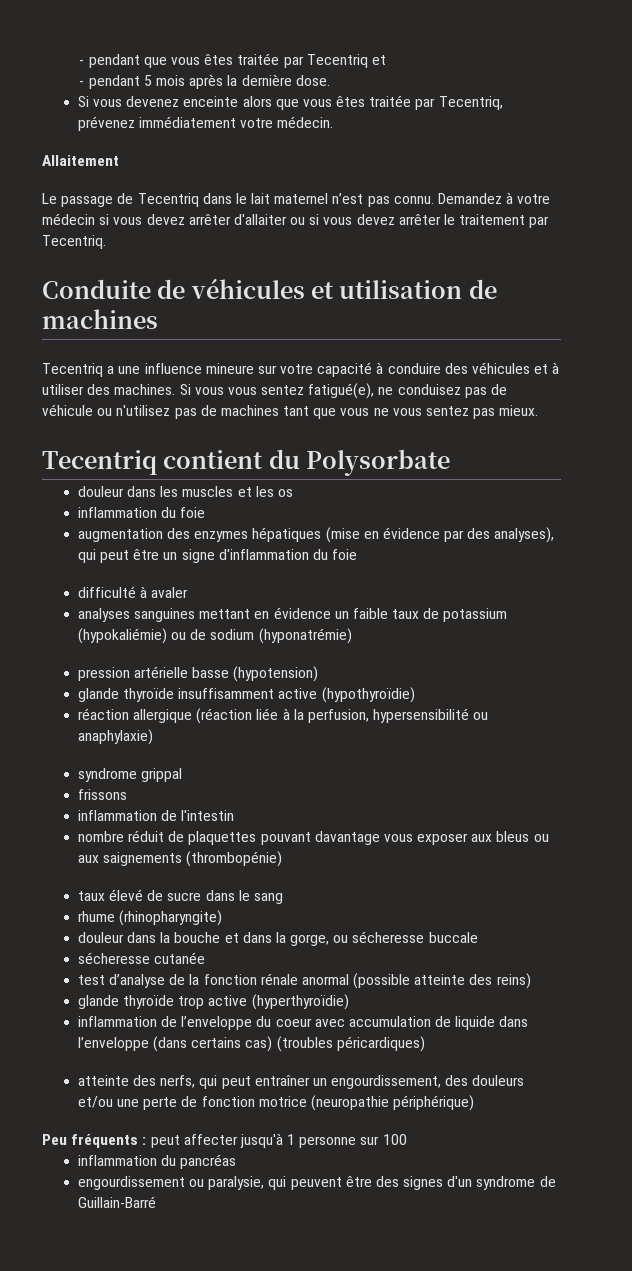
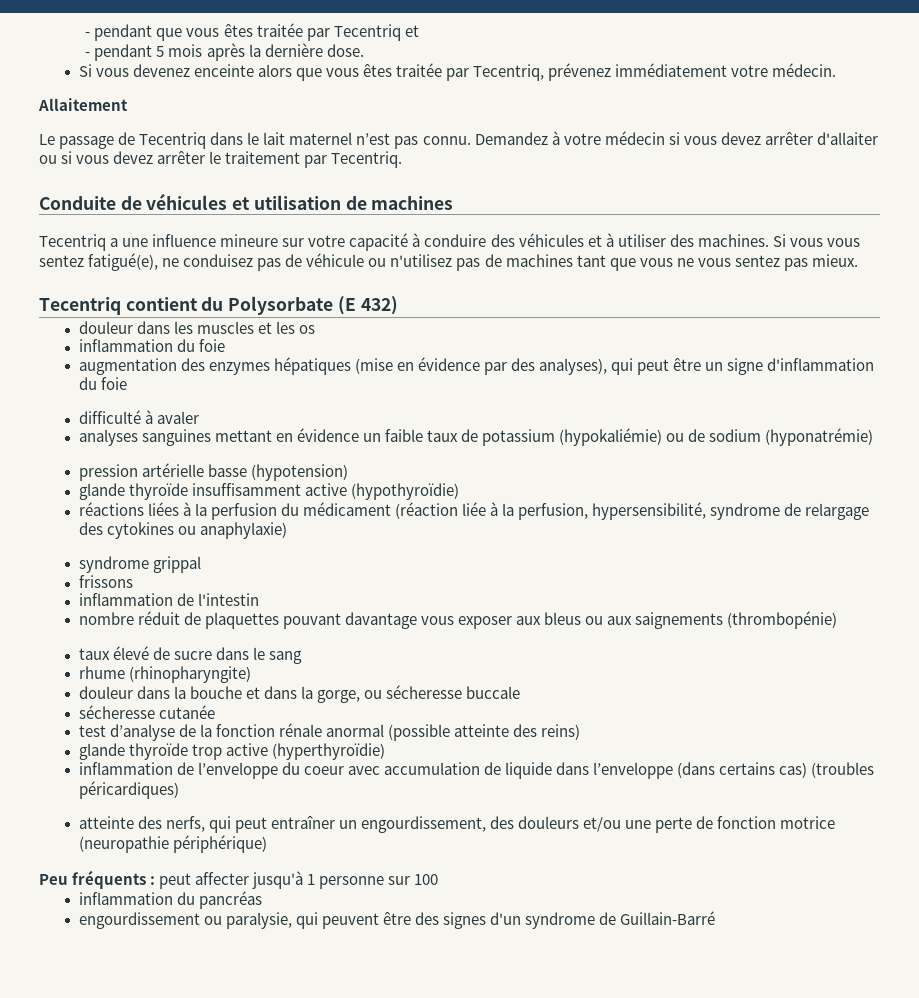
- Tecentriq contient du Polysorbate
+ Tecentriq contient du Polysorbate (E 432)
- réaction allergique (réaction liée à la perfusion, hypersensibilité ou anaphylaxie)
+ réactions liées à la perfusion du médicament (réaction liée à la perfusion, hypersensibilité, syndrome de relargage des cytokines ou anaphylaxie)

